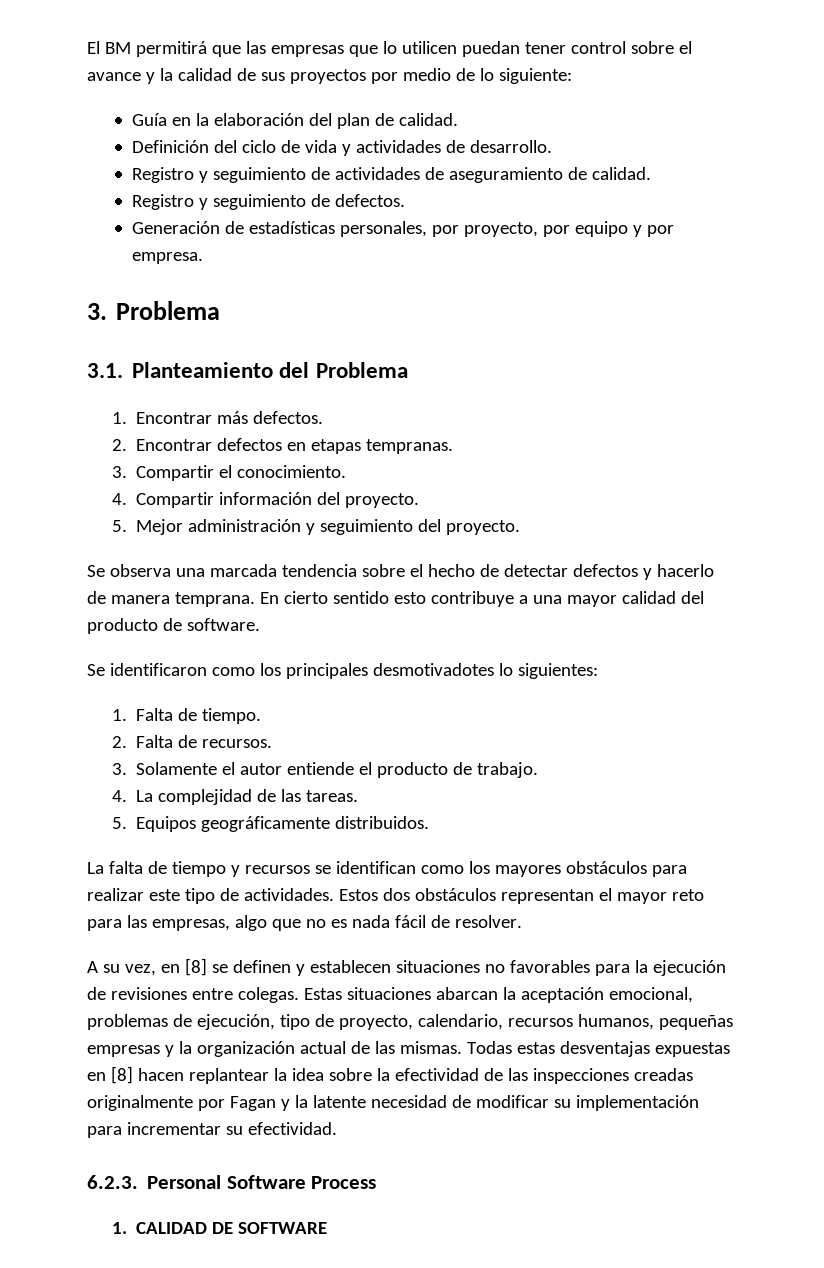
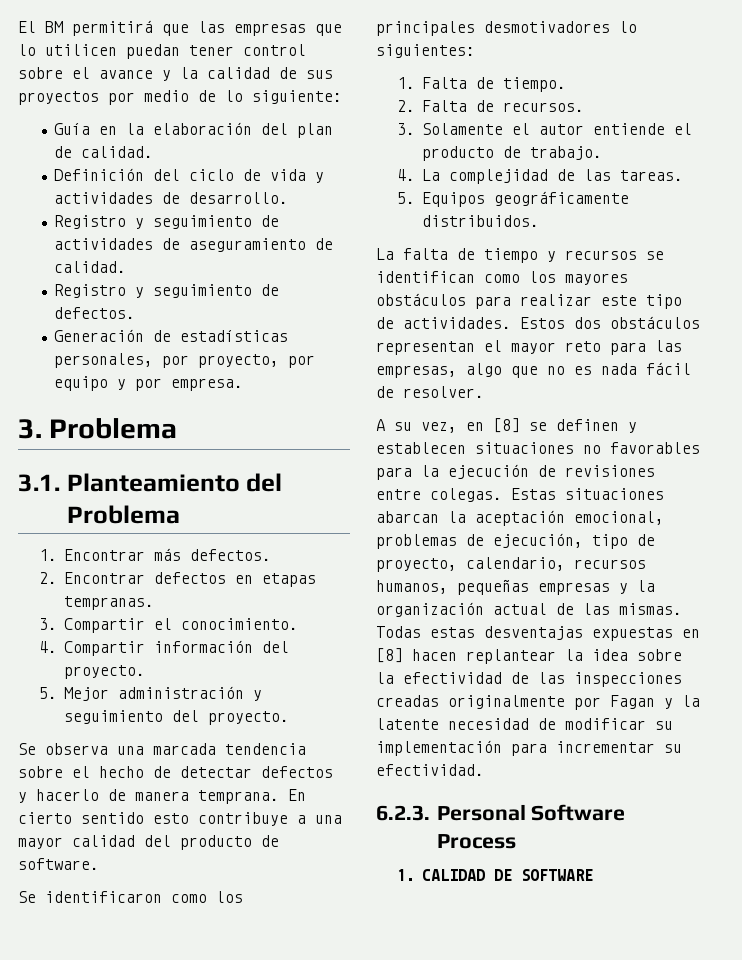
- Se identificaron como los principales desmotivadotes lo siguientes:
+ Se identificaron como los principales desmotivadores lo siguientes:

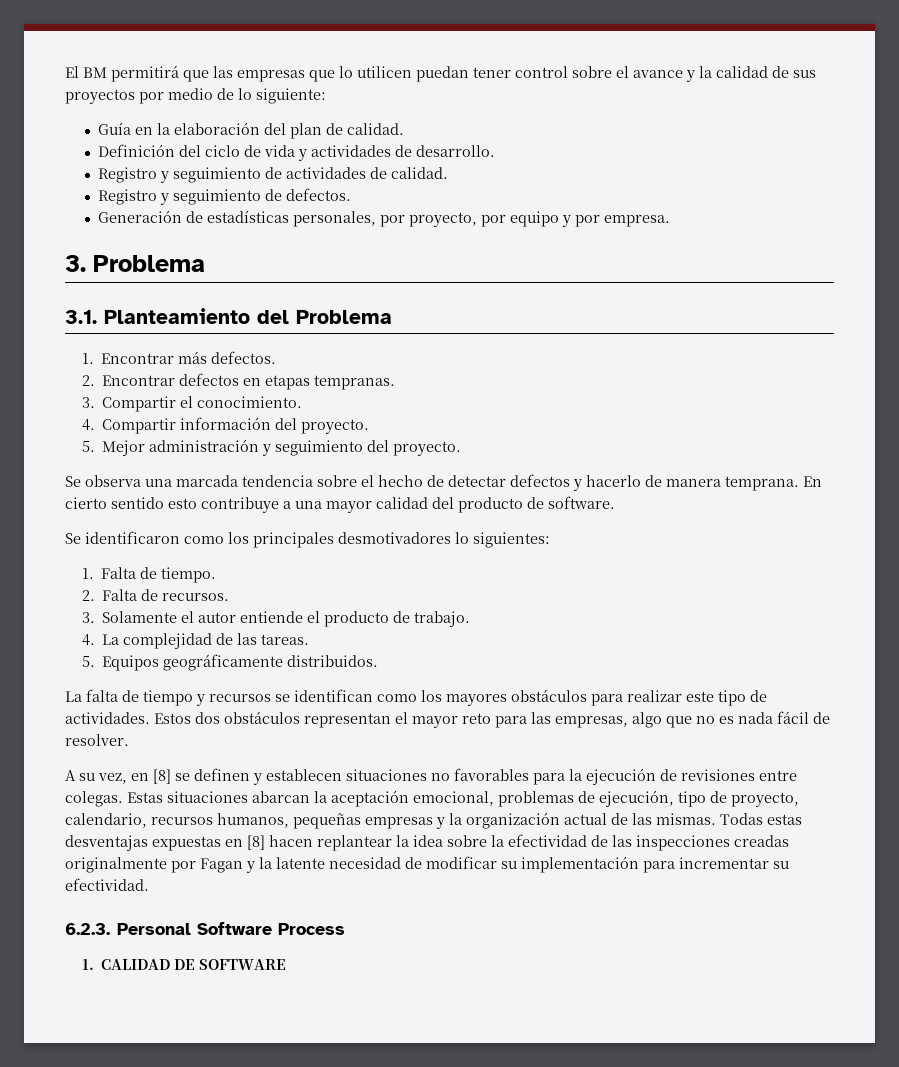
- Registro y seguimiento de actividades de aseguramiento de calidad.
+ Registro y seguimiento de actividades de calidad.

